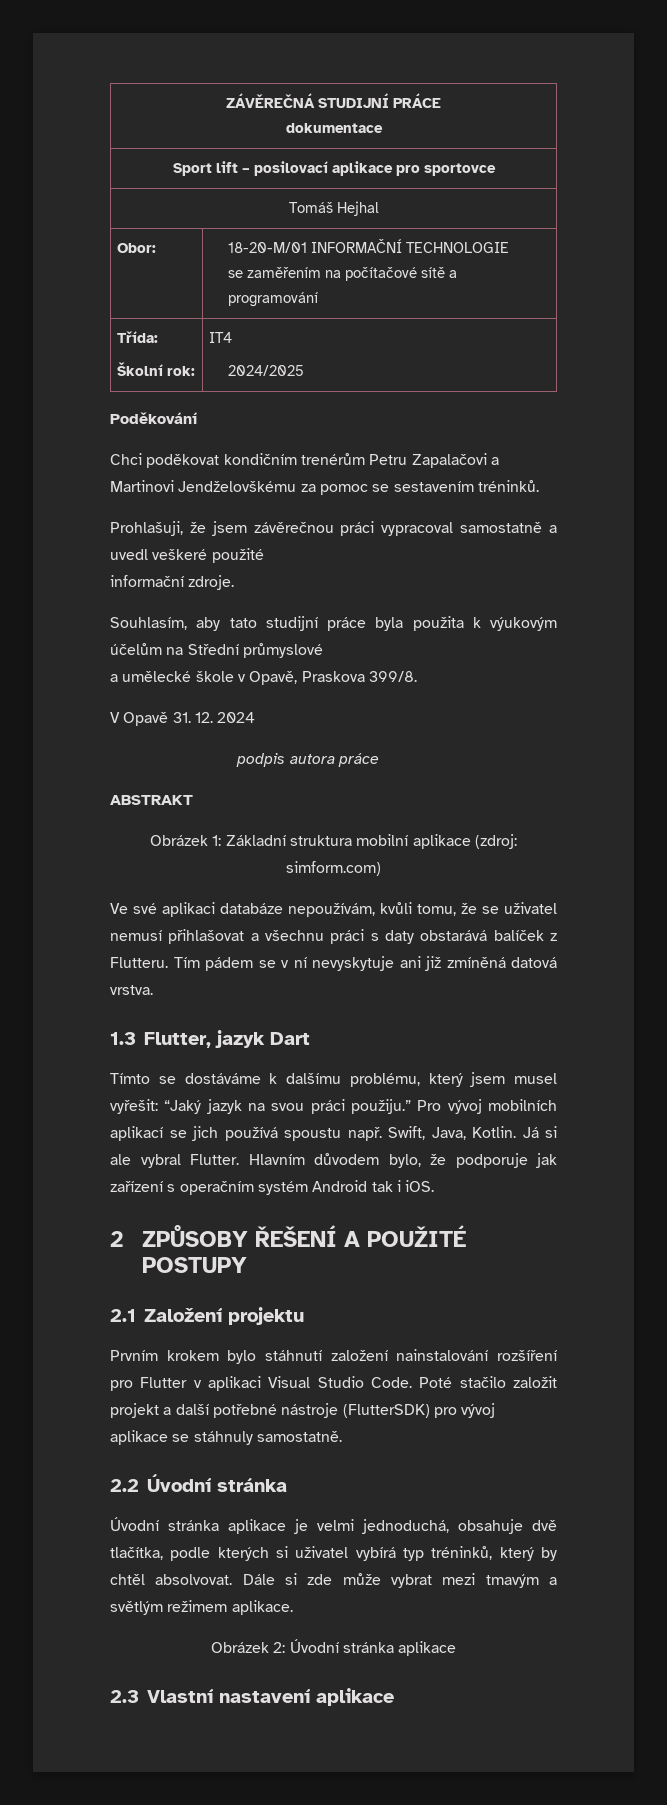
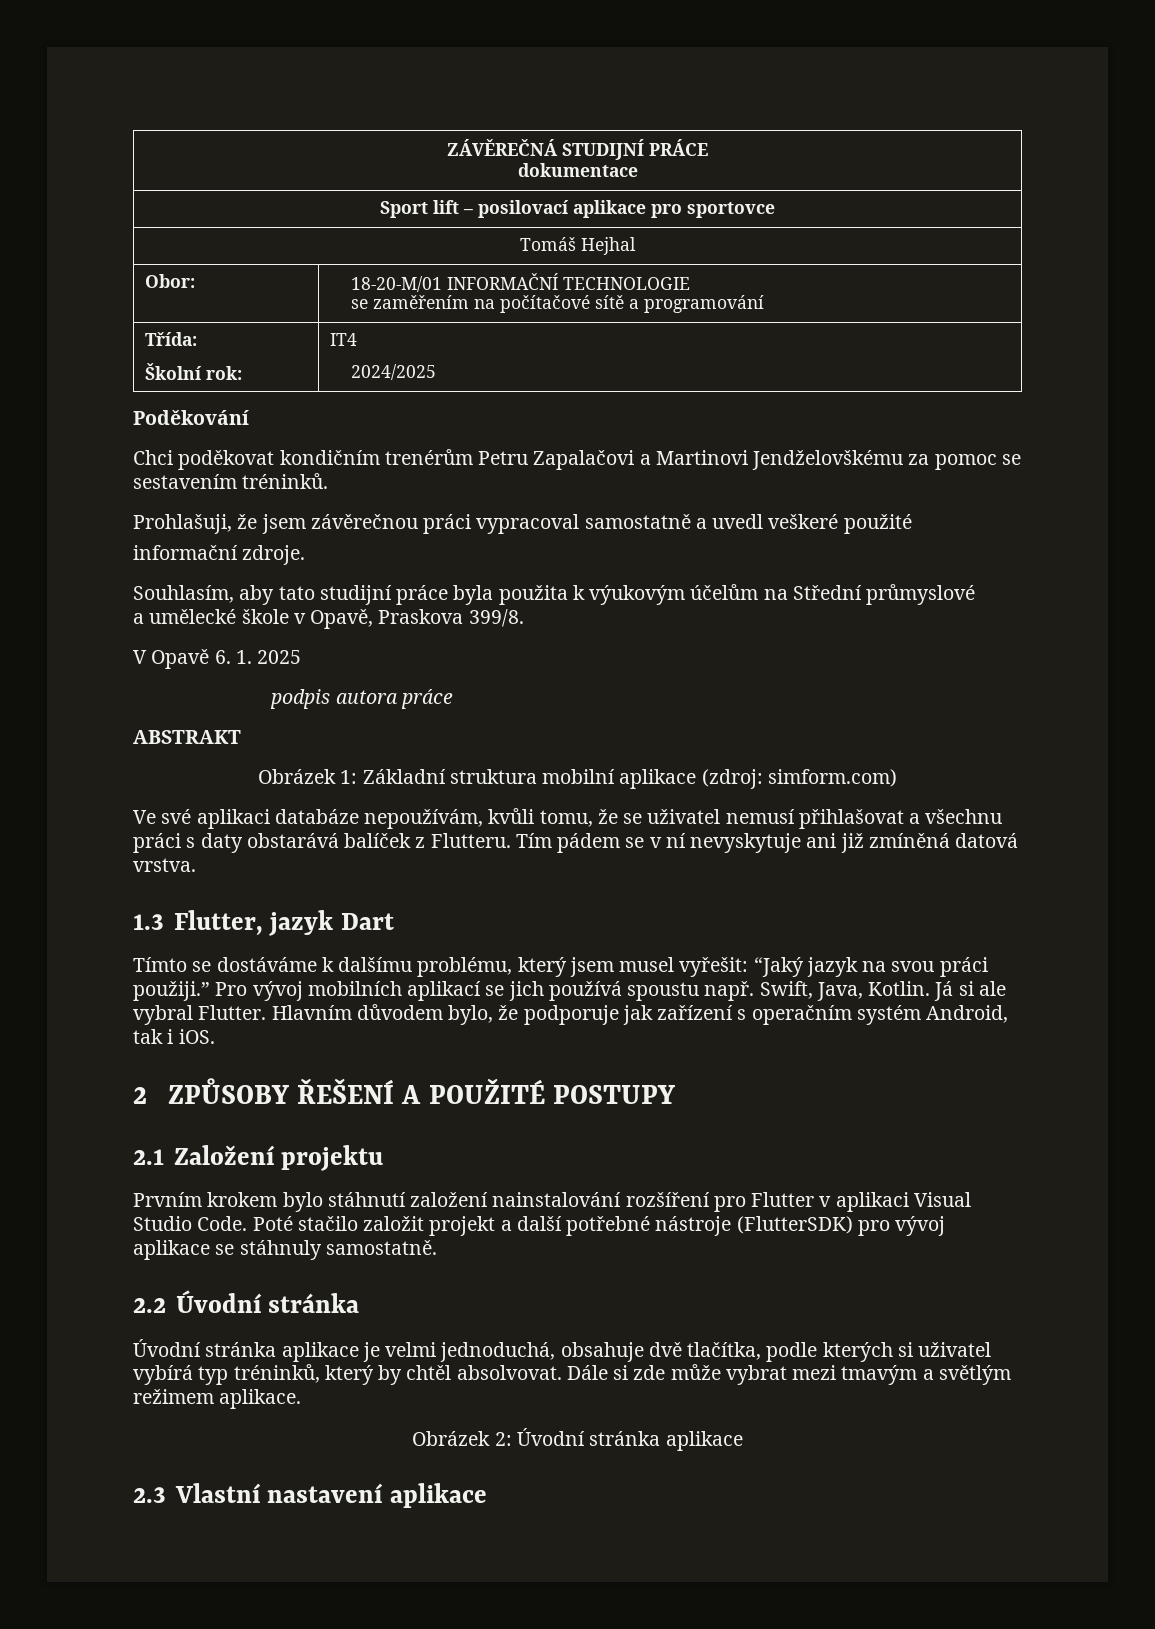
- V Opavě 31. 12. 2024
+ V Opavě 6. 1. 2025
- Tímto se dostáváme k dalšímu problému, který jsem musel vyřešit: “Jaký jazyk na svou práci použiju.”
+ Tímto se dostáváme k dalšímu problému, který jsem musel vyřešit: “Jaký jazyk na svou práci použiji.”
- Hlavním důvodem bylo, že podporuje jak zařízení s operačním systém Android tak i iOS.
+ Hlavním důvodem bylo, že podporuje jak zařízení s operačním systém Android, tak i iOS.

